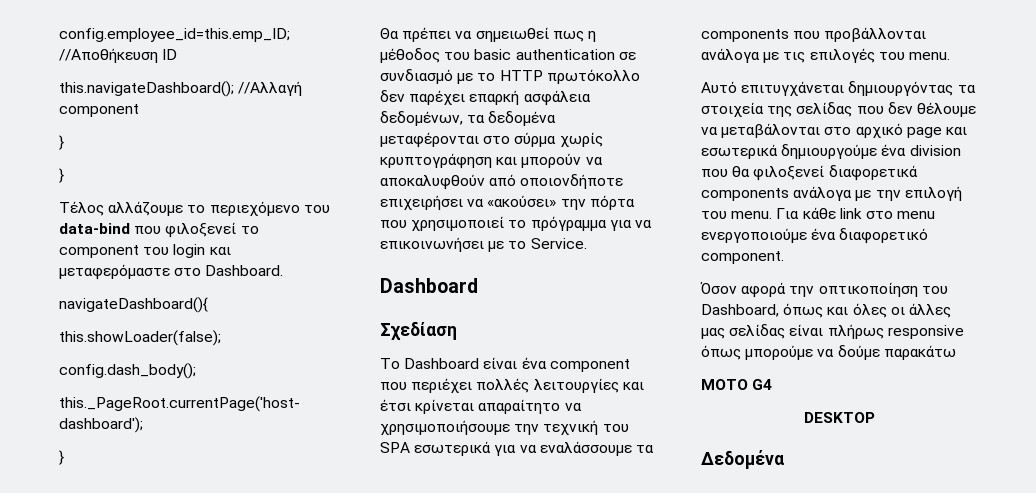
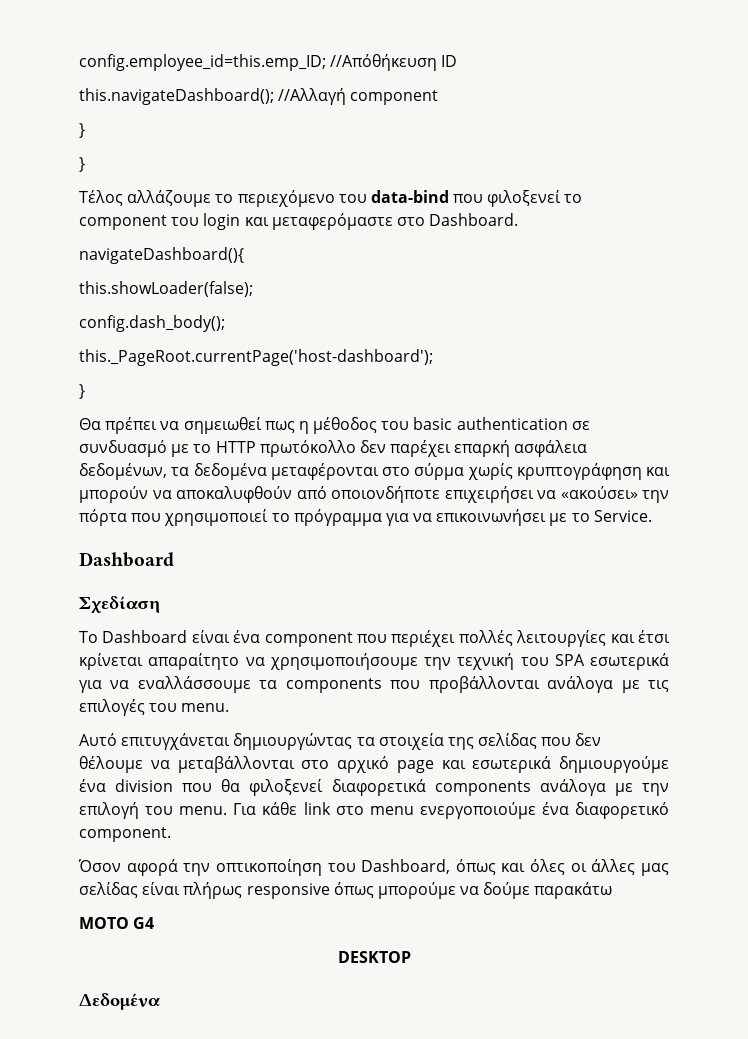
- config.employee_id=this.emp_ID; //Αποθήκευση ID
+ config.employee_id=this.emp_ID; //Απόθήκευση ID
- Θα πρέπει να σημειωθεί πως η μέθοδος του basic authentication σε συνδιασμό με το ΗΤΤP πρωτόκολλο δεν παρέχει επαρκή ασφάλεια δεδομένων, τα δεδομένα μεταφέρονται στο σύρμα χωρίς κρυπτογράφηση και μπορούν να αποκαλυφθούν από οποιονδήποτε επιχειρήσει να «ακούσει» την πόρτα που χρησιμοποιεί το πρόγραμμα για να επικοινωνήσει με το Service.
+ Θα πρέπει να σημειωθεί πως η μέθοδος του basic authentication σε συνδυασμό με το ΗΤΤP πρωτόκολλο δεν παρέχει επαρκή ασφάλεια δεδομένων, τα δεδομένα μεταφέρονται στο σύρμα χωρίς κρυπτογράφηση και μπορούν να αποκαλυφθούν από οποιονδήποτε επιχειρήσει να «ακούσει» την πόρτα που χρησιμοποιεί το πρόγραμμα για να επικοινωνήσει με το Service.
- Το Dashboard είναι ένα component που περιέχει πολλές λειτουργίες και έτσι κρίνεται απαραίτητο να χρησιμοποιήσουμε την τεχνική του SPA εσωτερικά για να εναλάσσουμε τα components που προβάλλονται ανάλογα με τις επιλογές του menu.
+ Το Dashboard είναι ένα component που περιέχει πολλές λειτουργίες και έτσι κρίνεται απαραίτητο να χρησιμοποιήσουμε την τεχνική του SPA εσωτερικά για να εναλλάσσουμε τα components που προβάλλονται ανάλογα με τις επιλογές του menu.
- Αυτό επιτυγχάνεται δημιουργόντας τα στοιχεία της σελίδας που δεν θέλουμε να μεταβάλονται στο αρχικό page και εσωτερικά δημιουργούμε ένα division που θα φιλοξενεί διαφορετικά components ανάλογα με την επιλογή του menu.
+ Αυτό επιτυγχάνεται δημιουργώντας τα στοιχεία της σελίδας που δεν θέλουμε να μεταβάλλονται στο αρχικό page και εσωτερικά δημιουργούμε ένα division που θα φιλοξενεί διαφορετικά components ανάλογα με την επιλογή του menu.

